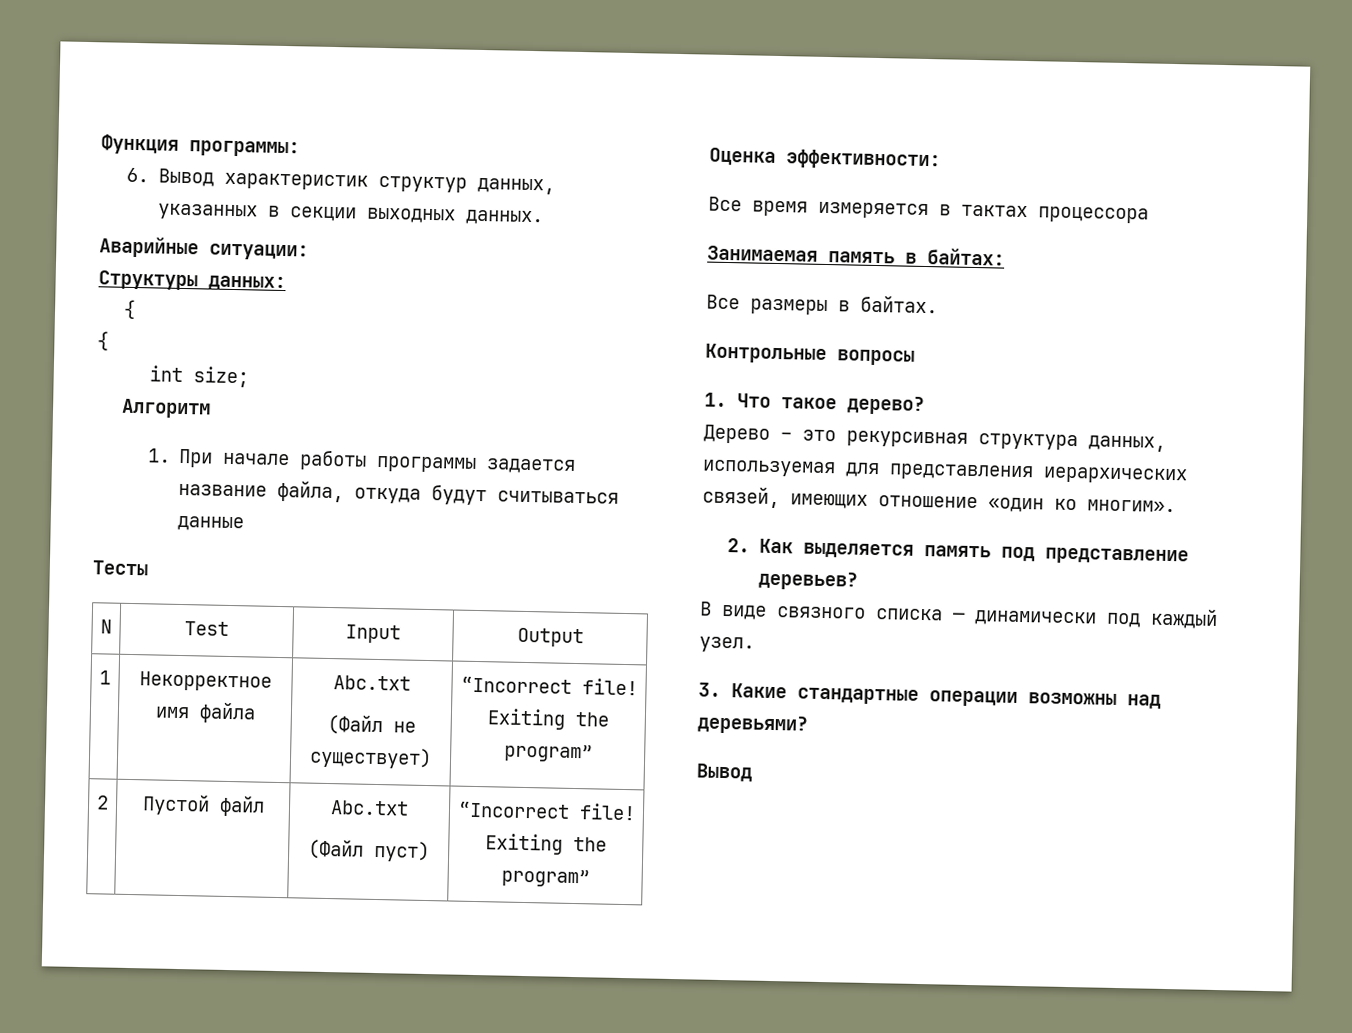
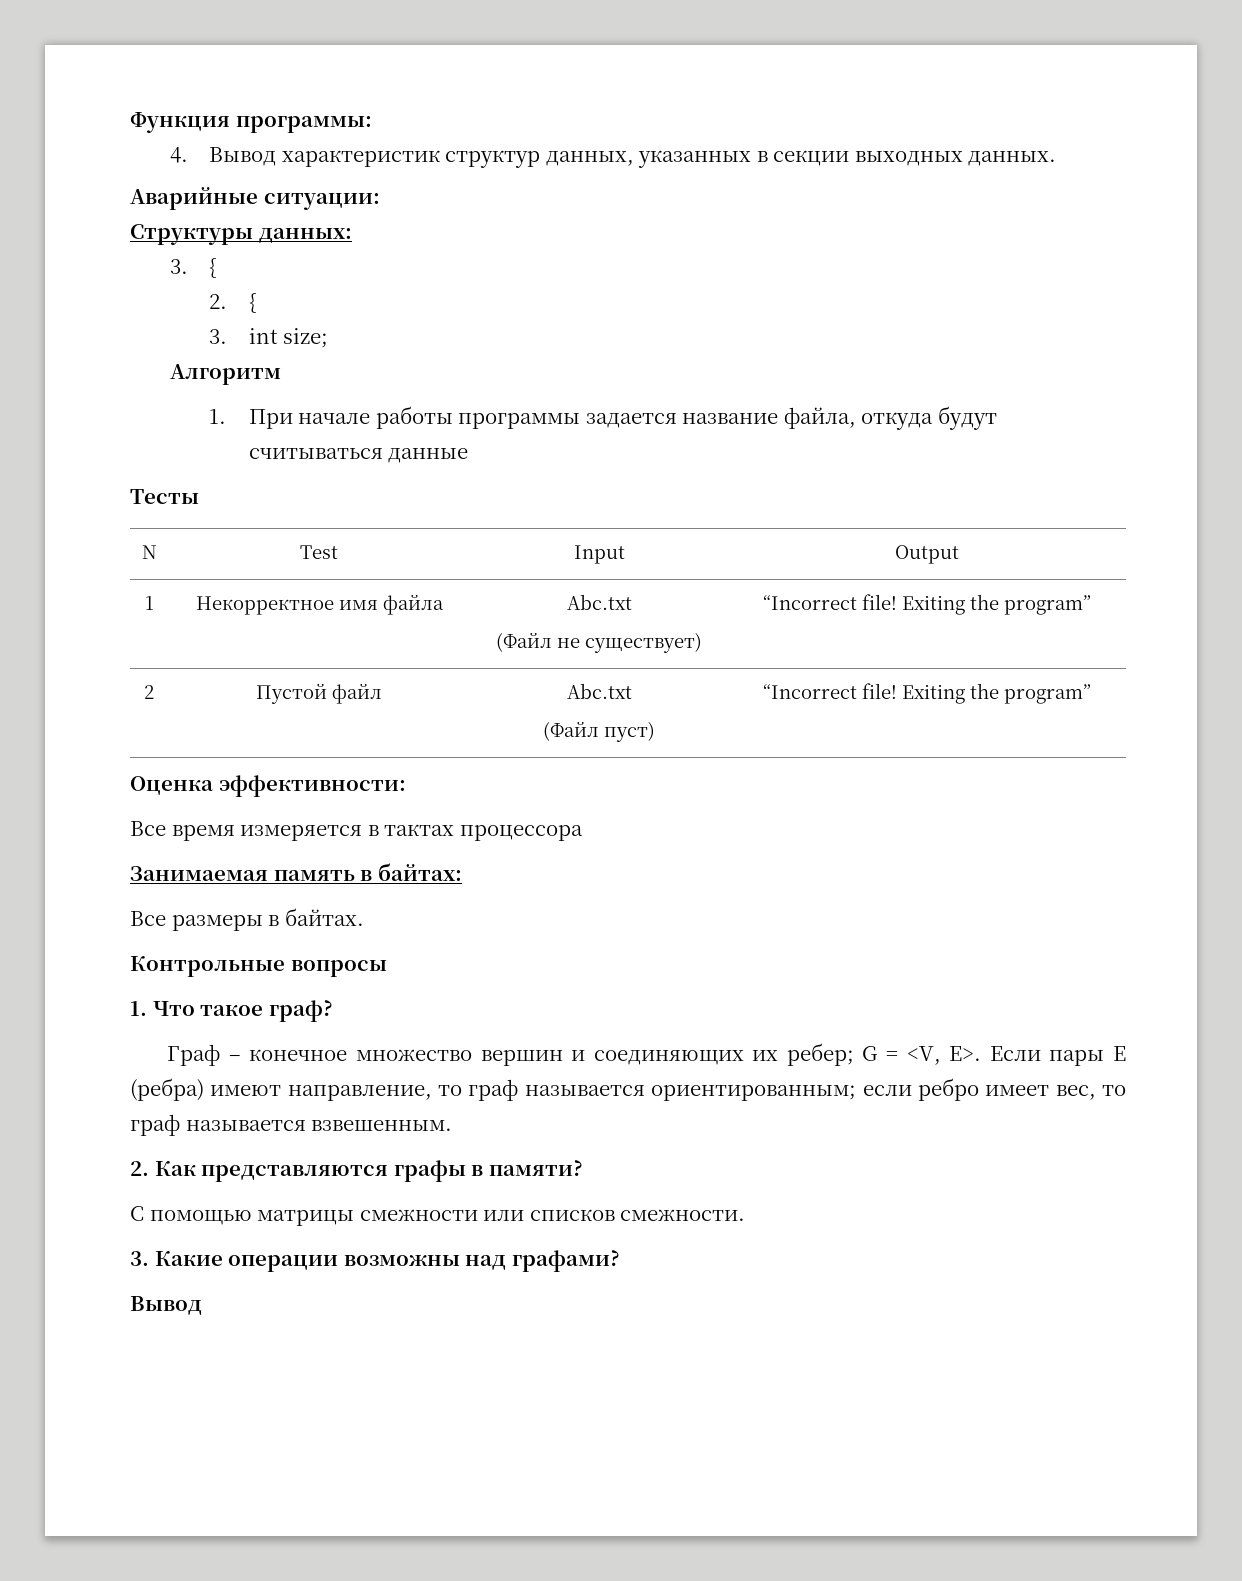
- 6. Вывод характеристик структур данных, указанных в секции выходных данных.
+ 4. Вывод характеристик структур данных, указанных в секции выходных данных.
  Структуры данных:
- {
- {
- int size;
+ 3. {
+ 2. {
+ 3. int size;
- 1. Что такое дерево?
- Дерево – это рекурсивная структура данных, используемая для представления иерархических связей, имеющих отношение «один ко многим».
- 2. Как выделяется память под представление деревьев?
- В виде связного списка — динамически под каждый узел.
+ 1. Что такое граф?
+ Граф – конечное множество вершин и соединяющих их ребер; G = <V, E>. Если пары Е (ребра) имеют направление, то граф называется ориентированным; если ребро имеет вес, то граф называется взвешенным.
+ 2. Как представляются графы в памяти?
+ С помощью матрицы смежности или списков смежности.
- 3. Какие стандартные операции возможны над деревьями?
+ 3. Какие операции возможны над графами?

